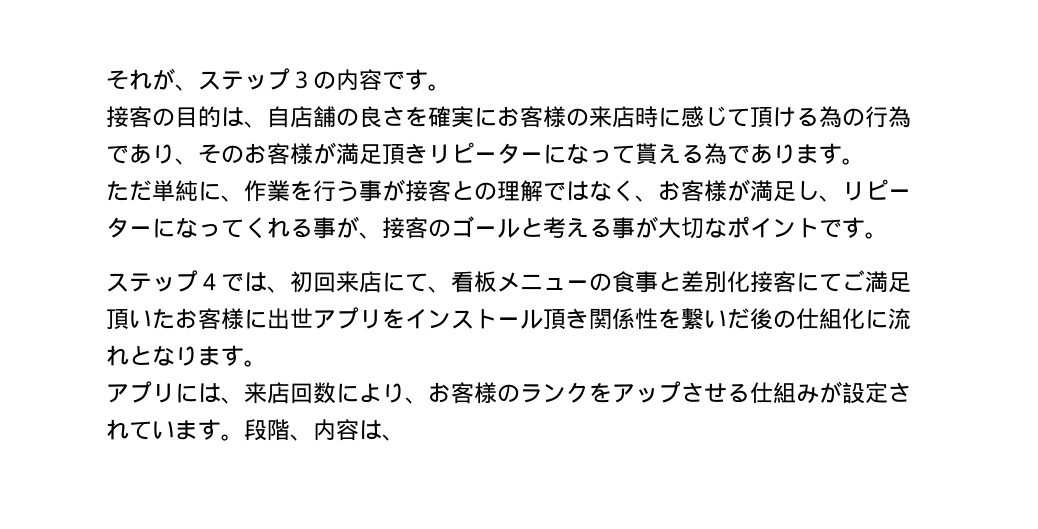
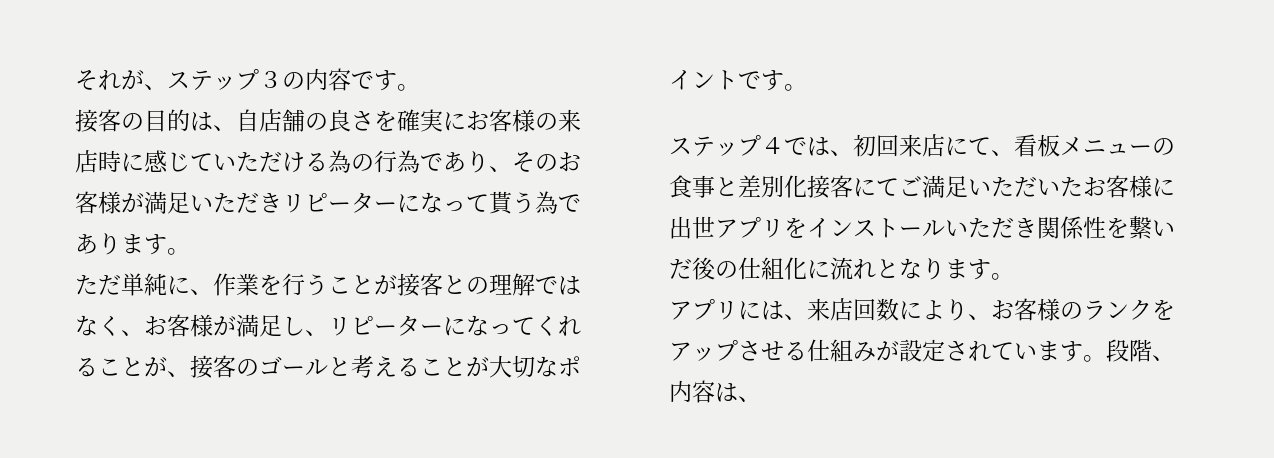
- 接客の目的は、自店舗の良さを確実にお客様の来店時に感じて頂ける為の行為であり、そのお客様が満足頂きリピーターになって貰える為であります。
+ 接客の目的は、自店舗の良さを確実にお客様の来店時に感じていただける為の行為であり、そのお客様が満足いただきリピーターになって貰う為であります。
- ただ単純に、作業を行う事が接客との理解ではなく、お客様が満足し、リピーターになってくれる事が、接客のゴールと考える事が大切なポイントです。
+ ただ単純に、作業を行うことが接客との理解ではなく、お客様が満足し、リピーターになってくれることが、接客のゴールと考えることが大切なポイントです。
- ステップ４では、初回来店にて、看板メニューの食事と差別化接客にてご満足頂いたお客様に出世アプリをインストール頂き関係性を繋いだ後の仕組化に流れとなります。
+ ステップ４では、初回来店にて、看板メニューの食事と差別化接客にてご満足いただいたお客様に出世アプリをインストールいただき関係性を繋いだ後の仕組化に流れとなります。

